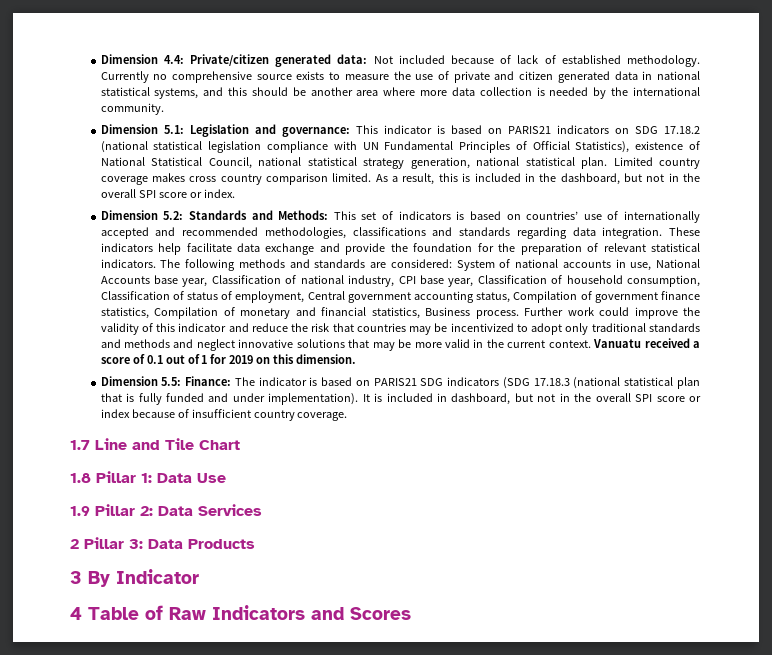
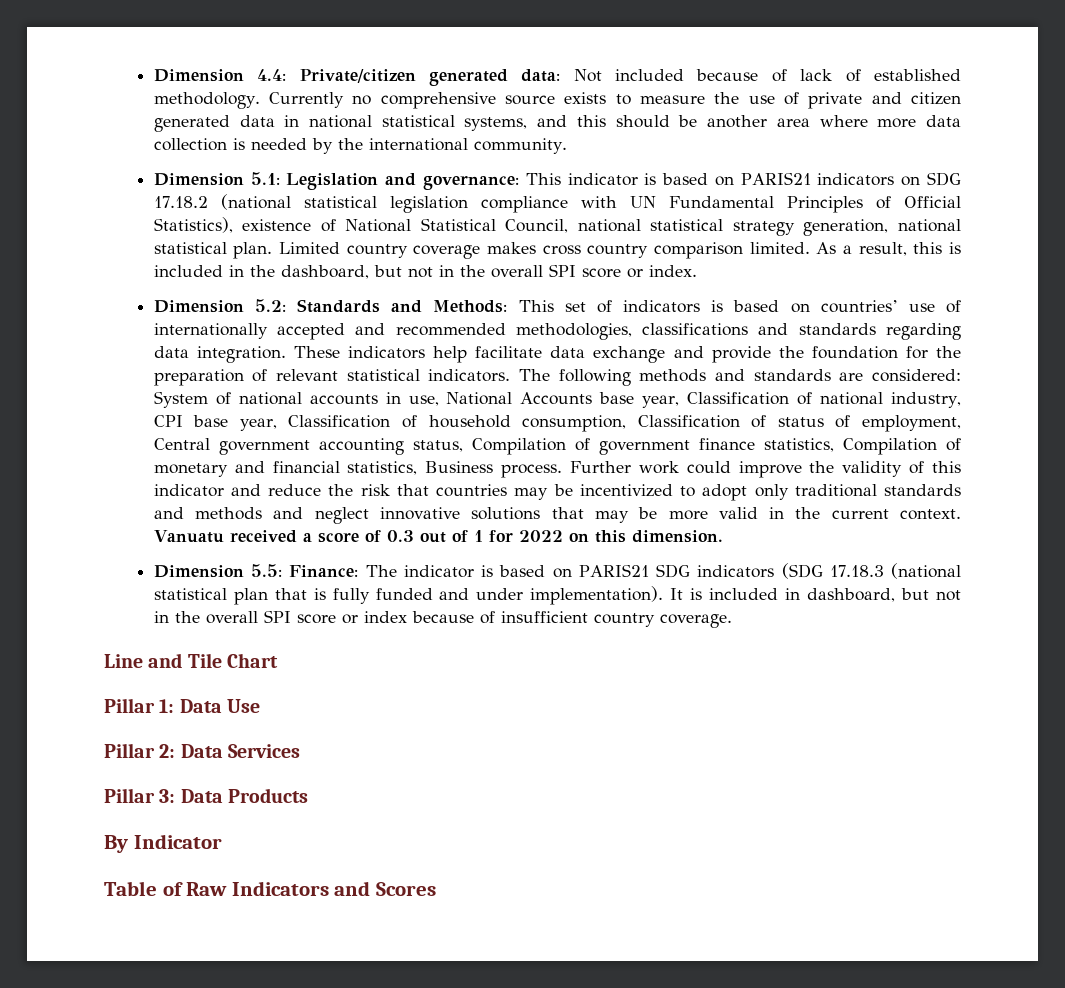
- Vanuatu received a score of 0.1 out of 1 for 2019 on this dimension.
+ Vanuatu received a score of 0.3 out of 1 for 2022 on this dimension.
- 1.7 Line and Tile Chart
+ Line and Tile Chart
- 1.8 Pillar 1: Data Use
+ Pillar 1: Data Use
- 1.9 Pillar 2: Data Services
+ Pillar 2: Data Services
- 2 Pillar 3: Data Products
+ Pillar 3: Data Products
- 3 By Indicator
+ By Indicator
- 4 Table of Raw Indicators and Scores
+ Table of Raw Indicators and Scores

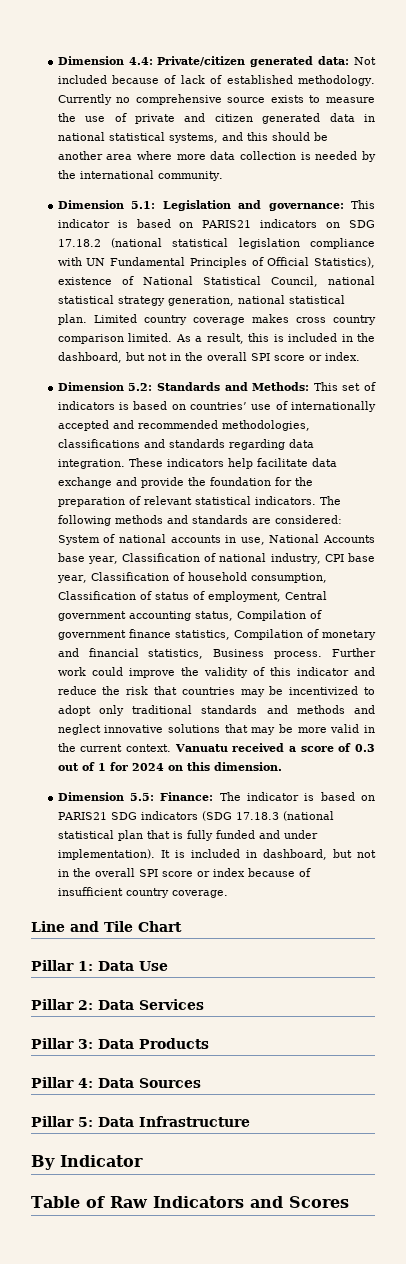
- Vanuatu received a score of 0.3 out of 1 for 2022 on this dimension.
+ Vanuatu received a score of 0.3 out of 1 for 2024 on this dimension.
+ Pillar 4: Data Sources
+ Pillar 5: Data Infrastructure

